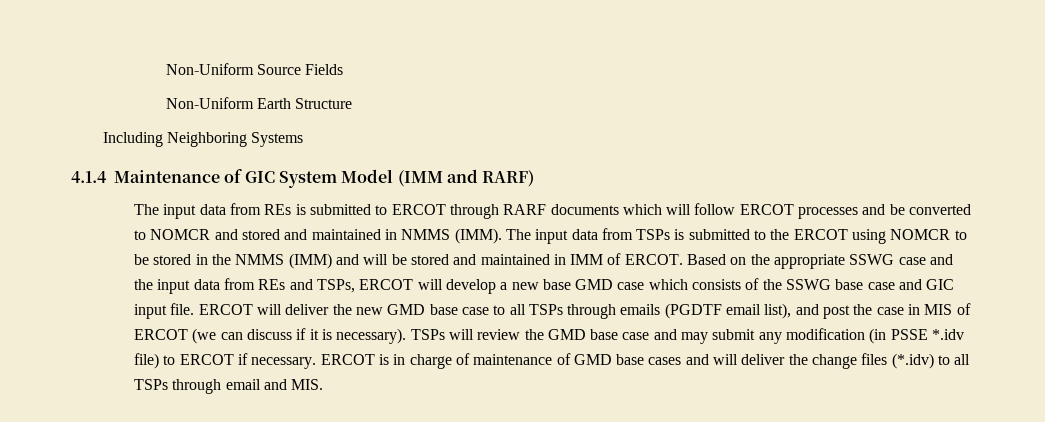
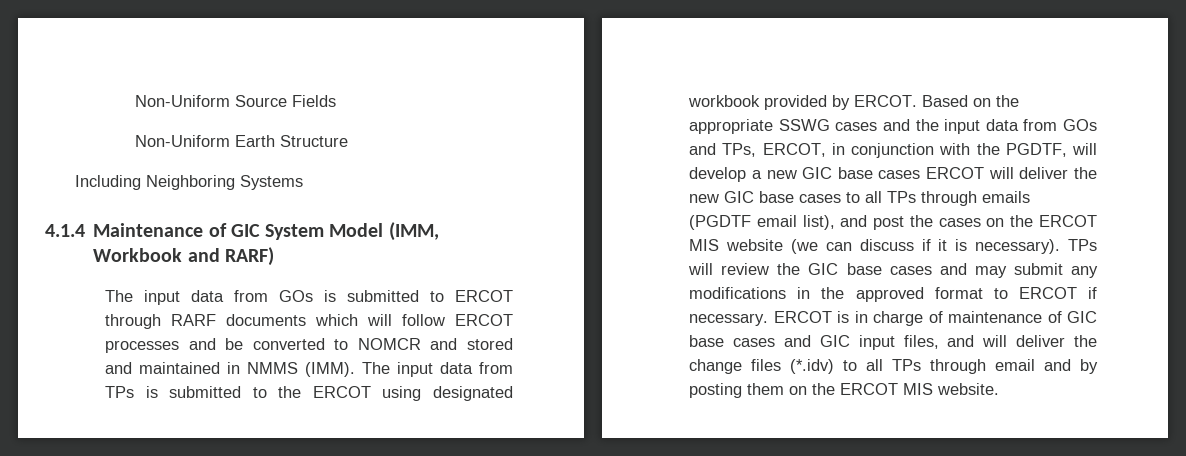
- 4.1.4 Maintenance of GIC System Model (IMM and RARF)
+ 4.1.4 Maintenance of GIC System Model (IMM, Workbook and RARF)
- The input data from REs is submitted to ERCOT through RARF documents which will follow ERCOT processes and be converted to NOMCR and stored and maintained in NMMS (IMM).
+ The input data from GOs is submitted to ERCOT through RARF documents which will follow ERCOT processes and be converted to NOMCR and stored and maintained in NMMS (IMM).
- The input data from TSPs is submitted to the ERCOT using NOMCR to be stored in the NMMS (IMM) and will be stored and maintained in IMM of ERCOT.
+ The input data from TPs is submitted to the ERCOT using designated workbook provided by ERCOT.
- Based on the appropriate SSWG case and the input data from REs and TSPs, ERCOT will develop a new base GMD case which consists of the SSWG base case and GIC input file. ERCOT will deliver the new GMD base case to all TSPs through emails (PGDTF email list), and post the case in MIS of ERCOT (we can discuss if it is necessary).
+ Based on the appropriate SSWG cases and the input data from GOs and TPs, ERCOT, in conjunction with the PGDTF, will develop a new GIC base cases ERCOT will deliver the new GIC base cases to all TPs through emails (PGDTF email list), and post the cases on the ERCOT MIS website (we can discuss if it is necessary).
- TSPs will review the GMD base case and may submit any modification (in PSSE *.idv file) to ERCOT if necessary.
+ TPs will review the GIC base cases and may submit any modifications in the approved format to ERCOT if necessary.
- ERCOT is in charge of maintenance of GMD base cases and will deliver the change files (*.idv) to all TSPs through email and MIS.
+ ERCOT is in charge of maintenance of GIC base cases and GIC input files, and will deliver the change files (*.idv) to all TPs through email and by posting them on the ERCOT MIS website.

